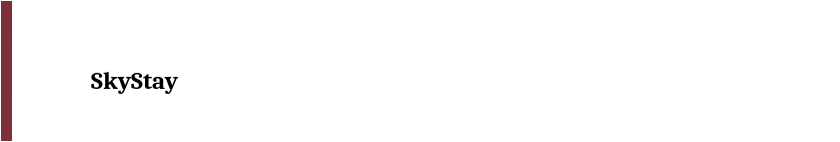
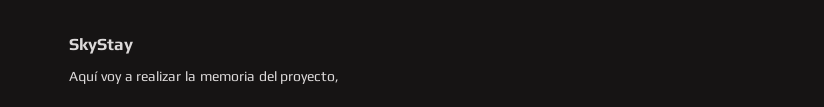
+ Aquí voy a realizar la memoria del proyecto,

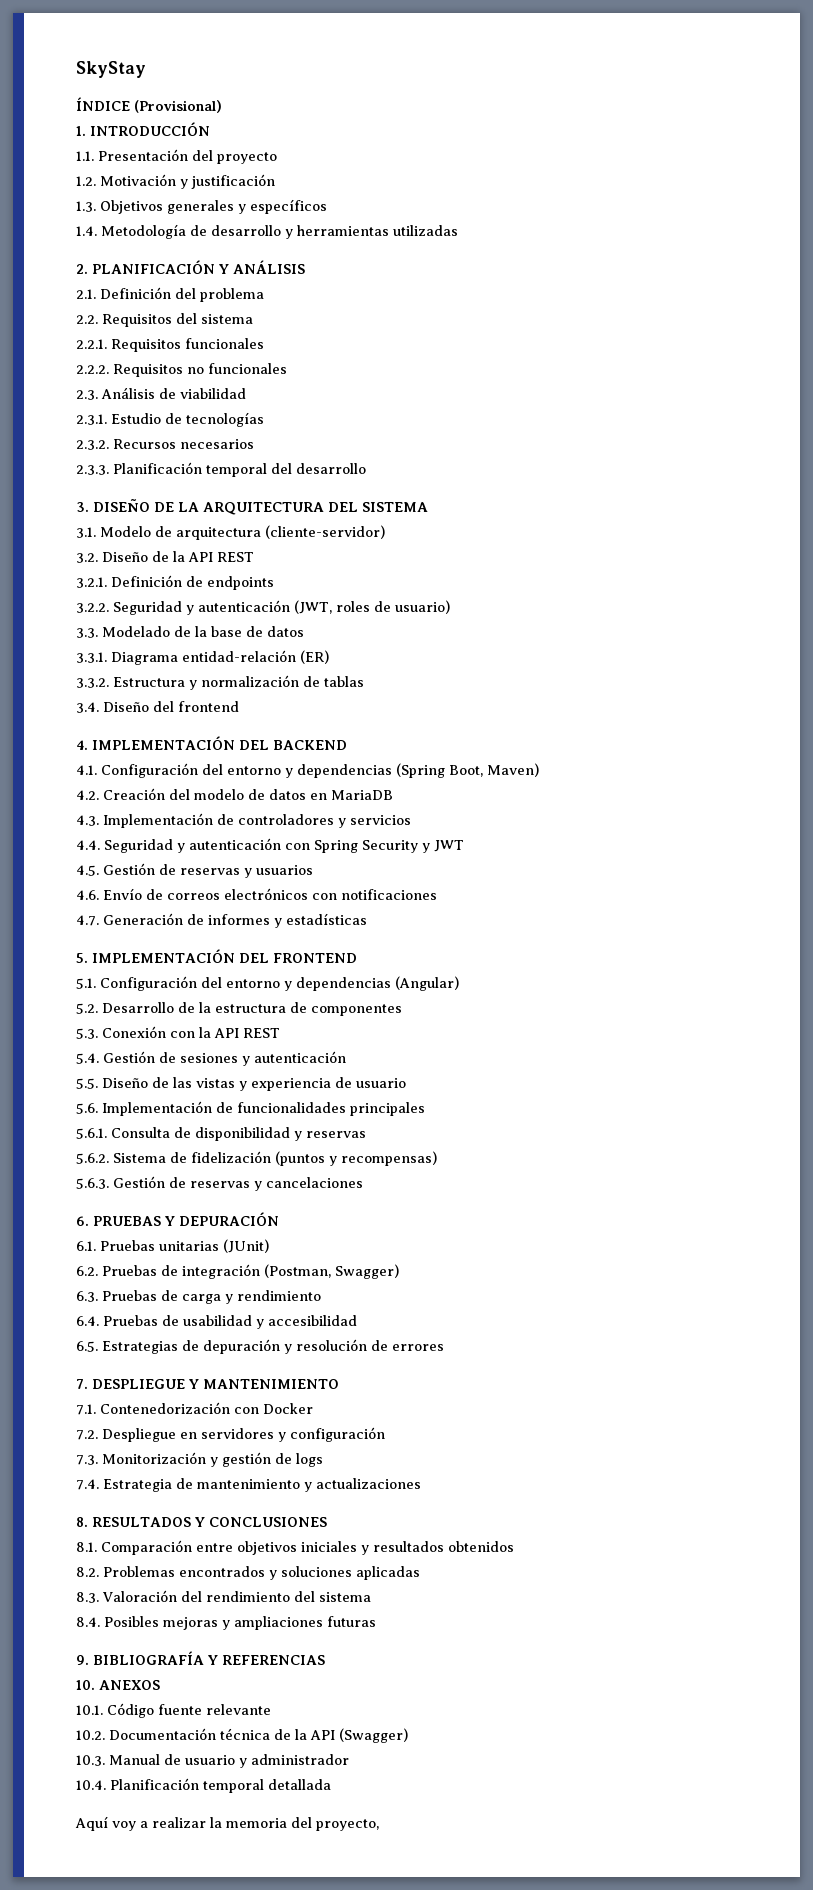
+ ÍNDICE (Provisional)
+ 1. INTRODUCCIÓN
+ 1.1. Presentación del proyecto
+ 1.2. Motivación y justificación
+ 1.3. Objetivos generales y específicos
+ 1.4. Metodología de desarrollo y herramientas utilizadas
+ 2. PLANIFICACIÓN Y ANÁLISIS
+ 2.1. Definición del problema
+ 2.2. Requisitos del sistema
+ 2.2.1. Requisitos funcionales
+ 2.2.2. Requisitos no funcionales
+ 2.3. Análisis de viabilidad
+ 2.3.1. Estudio de tecnologías
+ 2.3.2. Recursos necesarios
+ 2.3.3. Planificación temporal del desarrollo
+ 3. DISEÑO DE LA ARQUITECTURA DEL SISTEMA
+ 3.1. Modelo de arquitectura (cliente-servidor)
+ 3.2. Diseño de la API REST
+ 3.2.1. Definición de endpoints
+ 3.2.2. Seguridad y autenticación (JWT, roles de usuario)
+ 3.3. Modelado de la base de datos
+ 3.3.1. Diagrama entidad-relación (ER)
+ 3.3.2. Estructura y normalización de tablas
+ 3.4. Diseño del frontend
+ 4. IMPLEMENTACIÓN DEL BACKEND
+ 4.1. Configuración del entorno y dependencias (Spring Boot, Maven)
+ 4.2. Creación del modelo de datos en MariaDB
+ 4.3. Implementación de controladores y servicios
+ 4.4. Seguridad y autenticación con Spring Security y JWT
+ 4.5. Gestión de reservas y usuarios
+ 4.6. Envío de correos electrónicos con notificaciones
+ 4.7. Generación de informes y estadísticas
+ 5. IMPLEMENTACIÓN DEL FRONTEND
+ 5.1. Configuración del entorno y dependencias (Angular)
+ 5.2. Desarrollo de la estructura de componentes
+ 5.3. Conexión con la API REST
+ 5.4. Gestión de sesiones y autenticación
+ 5.5. Diseño de las vistas y experiencia de usuario
+ 5.6. Implementación de funcionalidades principales
+ 5.6.1. Consulta de disponibilidad y reservas
+ 5.6.2. Sistema de fidelización (puntos y recompensas)
+ 5.6.3. Gestión de reservas y cancelaciones
+ 6. PRUEBAS Y DEPURACIÓN
+ 6.1. Pruebas unitarias (JUnit)
+ 6.2. Pruebas de integración (Postman, Swagger)
+ 6.3. Pruebas de carga y rendimiento
+ 6.4. Pruebas de usabilidad y accesibilidad
+ 6.5. Estrategias de depuración y resolución de errores
+ 7. DESPLIEGUE Y MANTENIMIENTO
+ 7.1. Contenedorización con Docker
+ 7.2. Despliegue en servidores y configuración
+ 7.3. Monitorización y gestión de logs
+ 7.4. Estrategia de mantenimiento y actualizaciones
+ 8. RESULTADOS Y CONCLUSIONES
+ 8.1. Comparación entre objetivos iniciales y resultados obtenidos
+ 8.2. Problemas encontrados y soluciones aplicadas
+ 8.3. Valoración del rendimiento del sistema
+ 8.4. Posibles mejoras y ampliaciones futuras
+ 9. BIBLIOGRAFÍA Y REFERENCIAS
+ 10. ANEXOS
+ 10.1. Código fuente relevante
+ 10.2. Documentación técnica de la API (Swagger)
+ 10.3. Manual de usuario y administrador
+ 10.4. Planificación temporal detallada

